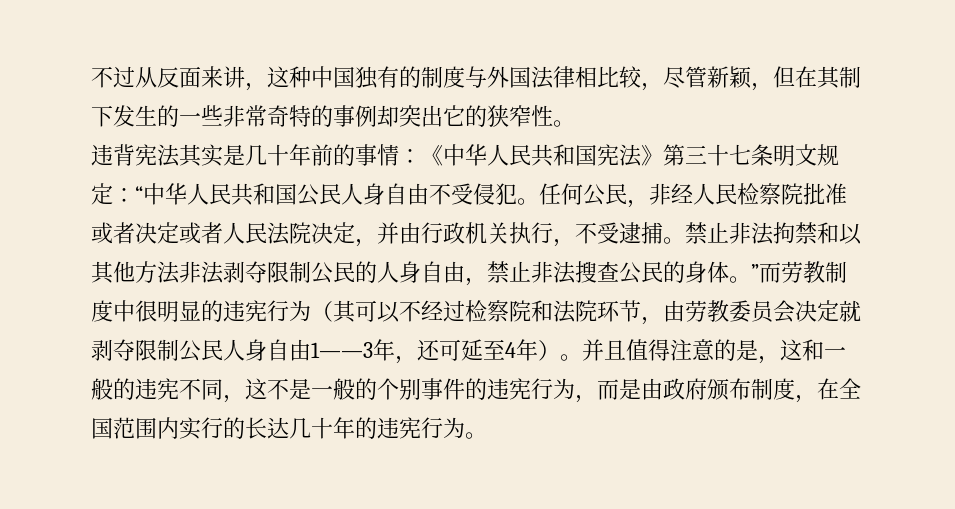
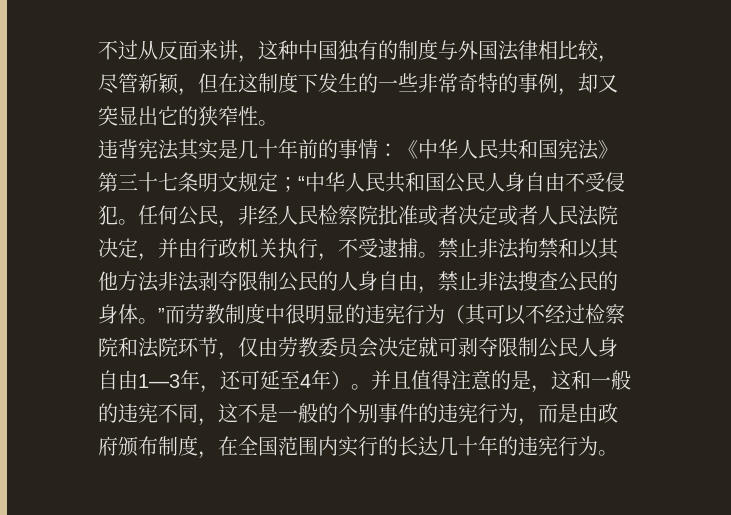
- 不过从反面来讲，这种中国独有的制度与外国法律相比较，尽管新颖，但在其制下发生的一些非常奇特的事例却突出它的狭窄性。
+ 不过从反面来讲，这种中国独有的制度与外国法律相比较，尽管新颖，但在这制度下发生的一些非常奇特的事例，却又突显出它的狭窄性。
- 违背宪法其实是几十年前的事情：《中华人民共和国宪法》第三十七条明文规定：“中华人民共和国公民人身自由不受侵犯。
+ 违背宪法其实是几十年前的事情：《中华人民共和国宪法》第三十七条明文规定；“中华人民共和国公民人身自由不受侵犯。
- 禁止非法拘禁和以其他方法非法剥夺限制公民的人身自由，禁止非法搜查公民的身体。”而劳教制度中很明显的违宪行为（其可以不经过检察院和法院环节，由劳教委员会决定就剥夺限制公民人身自由1——3年，还可延至4年）。
+ 禁止非法拘禁和以其他方法非法剥夺限制公民的人身自由，禁止非法搜查公民的身体。”而劳教制度中很明显的违宪行为（其可以不经过检察院和法院环节，仅由劳教委员会决定就可剥夺限制公民人身自由1—3年，还可延至4年）。

